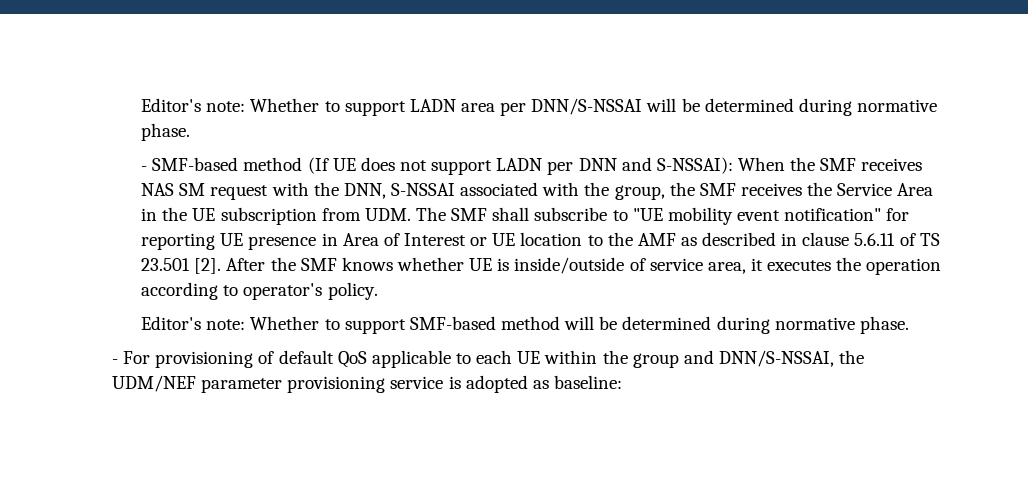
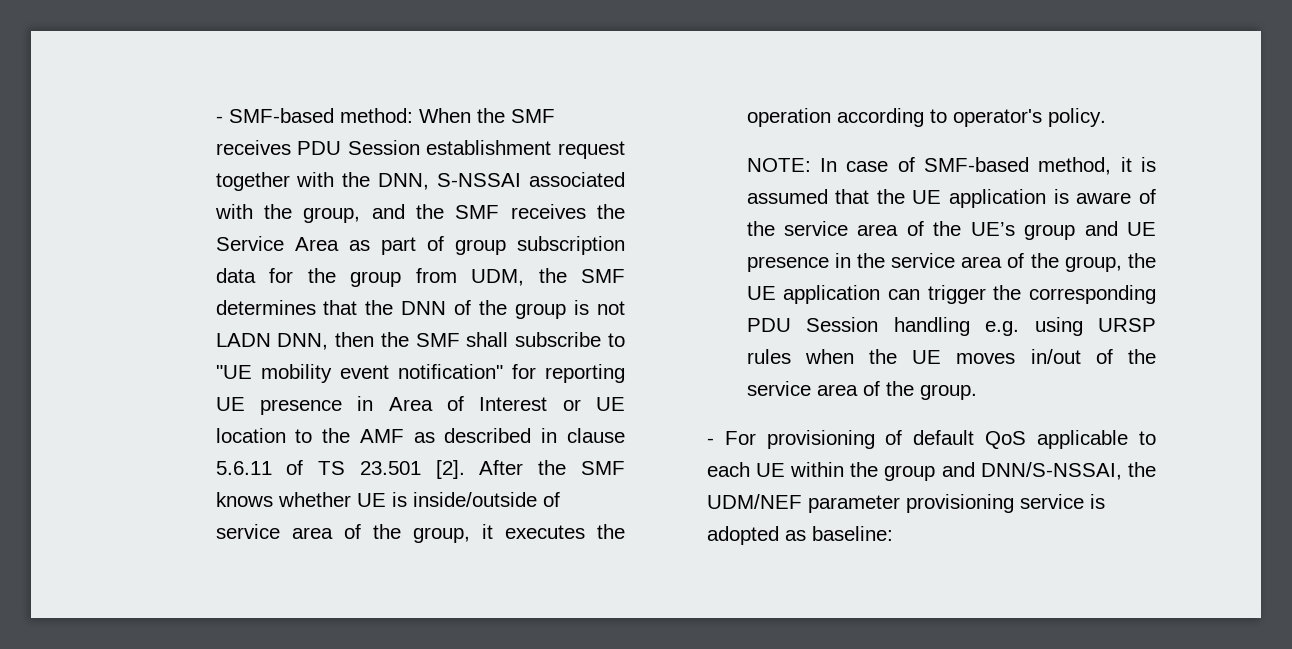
- Editor's note: Whether to support LADN area per DNN/S-NSSAI will be determined during normative phase.
- - SMF-based method (If UE does not support LADN per DNN and S-NSSAI): When the SMF receives NAS SM request with the DNN, S-NSSAI associated with the group, the SMF receives the Service Area in the UE subscription from UDM. The SMF shall subscribe to "UE mobility event notification" for reporting UE presence in Area of Interest or UE location to the AMF as described in clause 5.6.11 of TS 23.501 [2].
+ - SMF-based method: When the SMF receives PDU Session establishment request together with the DNN, S-NSSAI associated with the group, and the SMF receives the Service Area as part of group subscription data for the group from UDM, the SMF determines that the DNN of the group is not LADN DNN, then the SMF shall subscribe to "UE mobility event notification" for reporting UE presence in Area of Interest or UE location to the AMF as described in clause 5.6.11 of TS 23.501 [2].
- After the SMF knows whether UE is inside/outside of service area, it executes the operation according to operator's policy.
+ After the SMF knows whether UE is inside/outside of service area of the group, it executes the operation according to operator's policy.
- Editor's note: Whether to support SMF-based method will be determined during normative phase.
+ NOTE: In case of SMF-based method, it is assumed that the UE application is aware of the service area of the UE’s group and UE presence in the service area of the group, the UE application can trigger the corresponding PDU Session handling e.g. using URSP rules when the UE moves in/out of the service area of the group.

